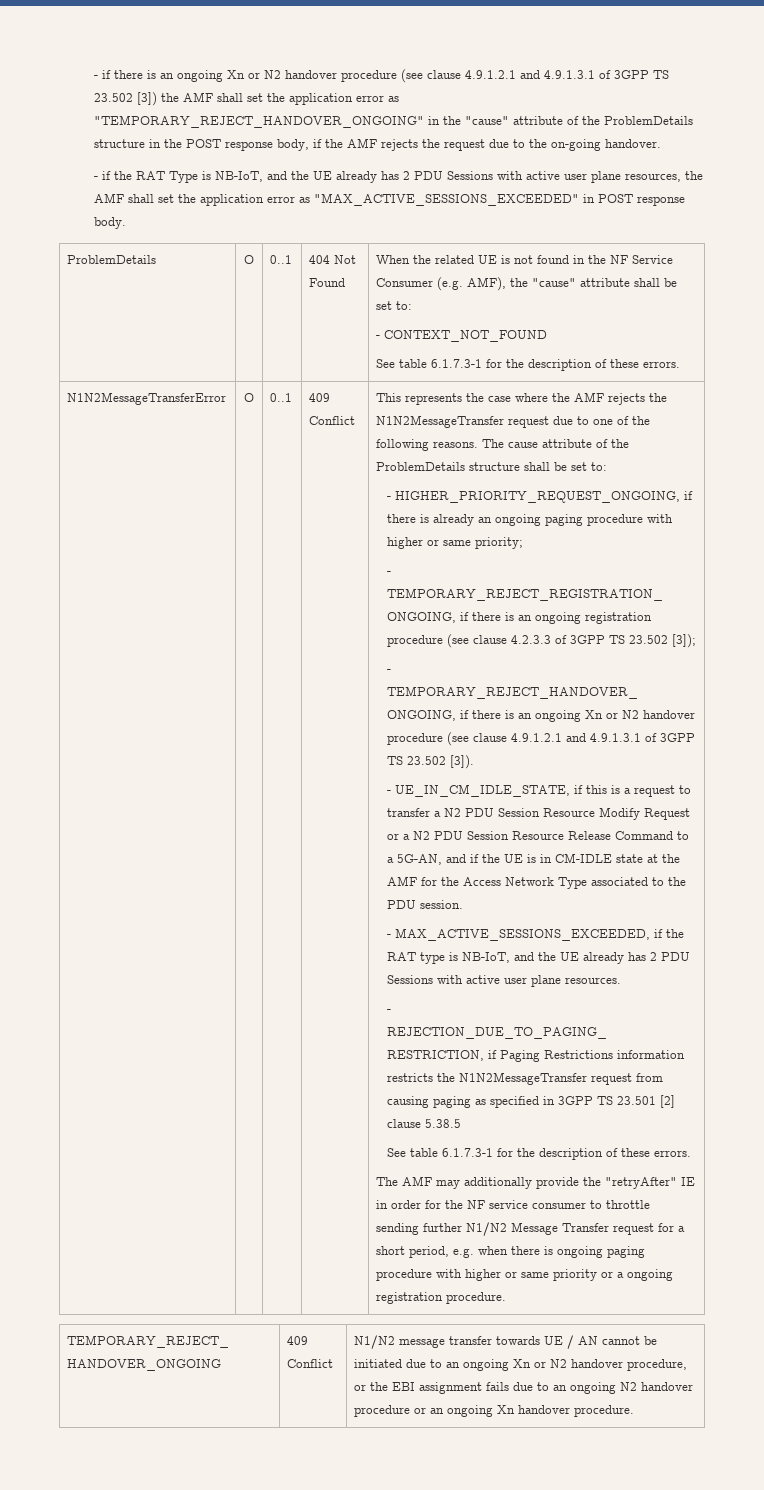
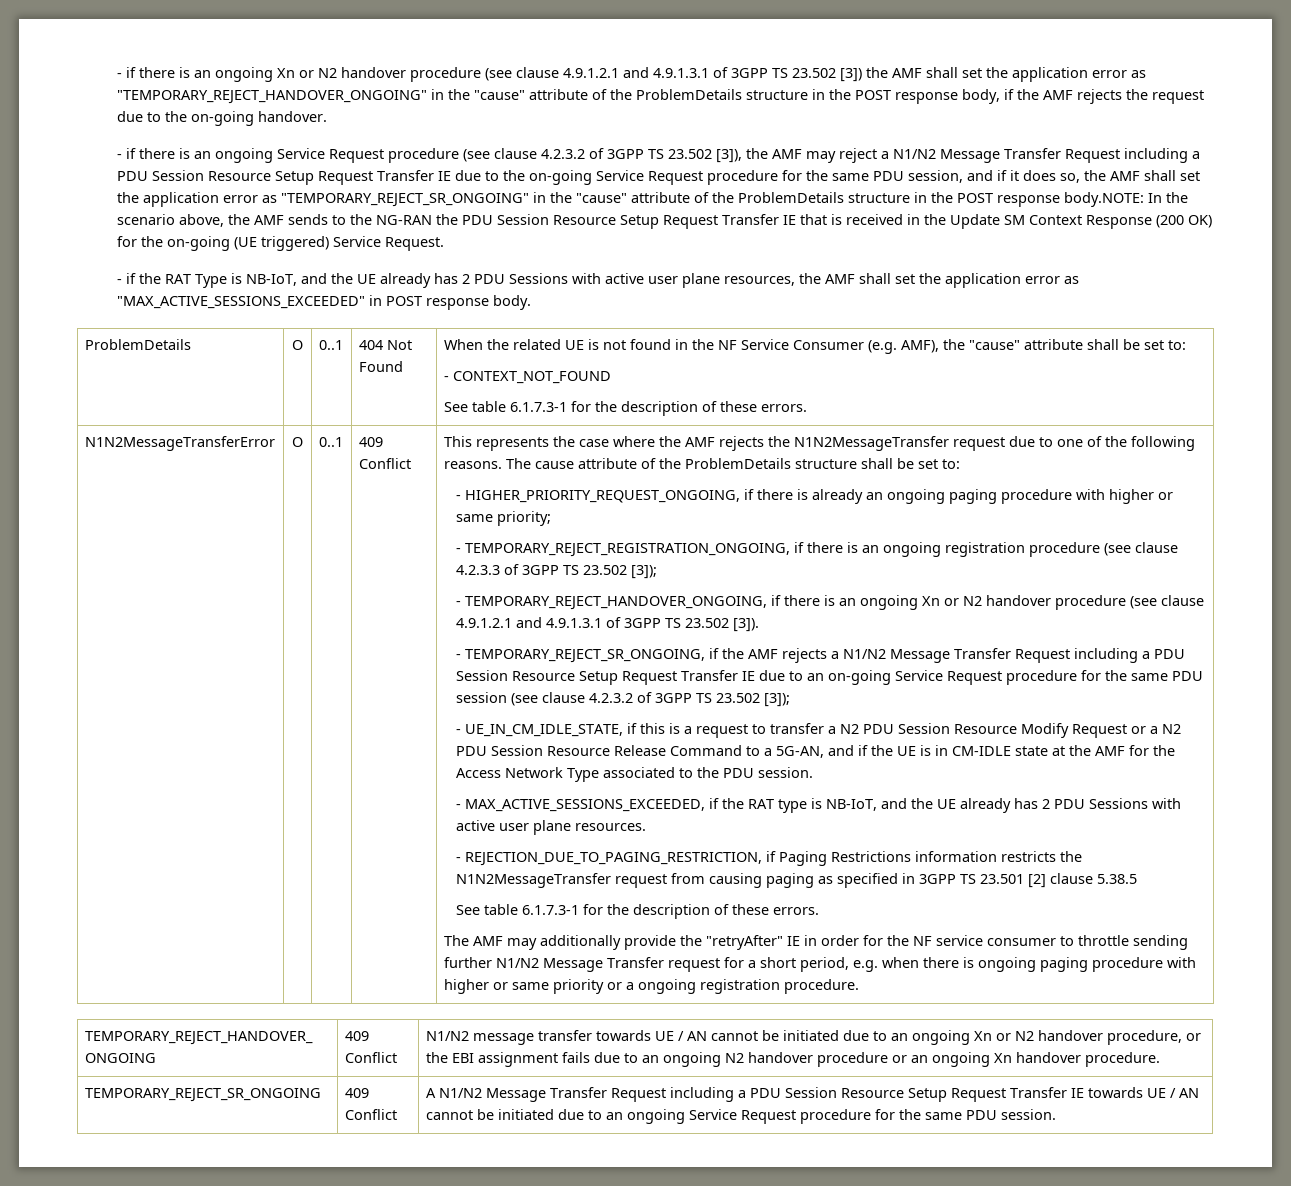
+ - if there is an ongoing Service Request procedure (see clause 4.2.3.2 of 3GPP TS 23.502 [3]), the AMF may reject a N1/N2 Message Transfer Request including a PDU Session Resource Setup Request Transfer IE due to the on-going Service Request procedure for the same PDU session, and if it does so, the AMF shall set the application error as "TEMPORARY_REJECT_SR_ONGOING" in the "cause" attribute of the ProblemDetails structure in the POST response body.NOTE: In the scenario above, the AMF sends to the NG-RAN the PDU Session Resource Setup Request Transfer IE that is received in the Update SM Context Response (200 OK) for the on-going (UE triggered) Service Request.
+ - TEMPORARY_REJECT_SR_ONGOING, if the AMF rejects a N1/N2 Message Transfer Request including a PDU Session Resource Setup Request Transfer IE due to an on-going Service Request procedure for the same PDU session (see clause 4.2.3.2 of 3GPP TS 23.502 [3]);
+ TEMPORARY_REJECT_SR_ONGOING | 409 Conflict | A N1/N2 Message Transfer Request including a PDU Session Resource Setup Request Transfer IE towards UE / AN cannot be initiated due to an ongoing Service Request procedure for the same PDU session.

